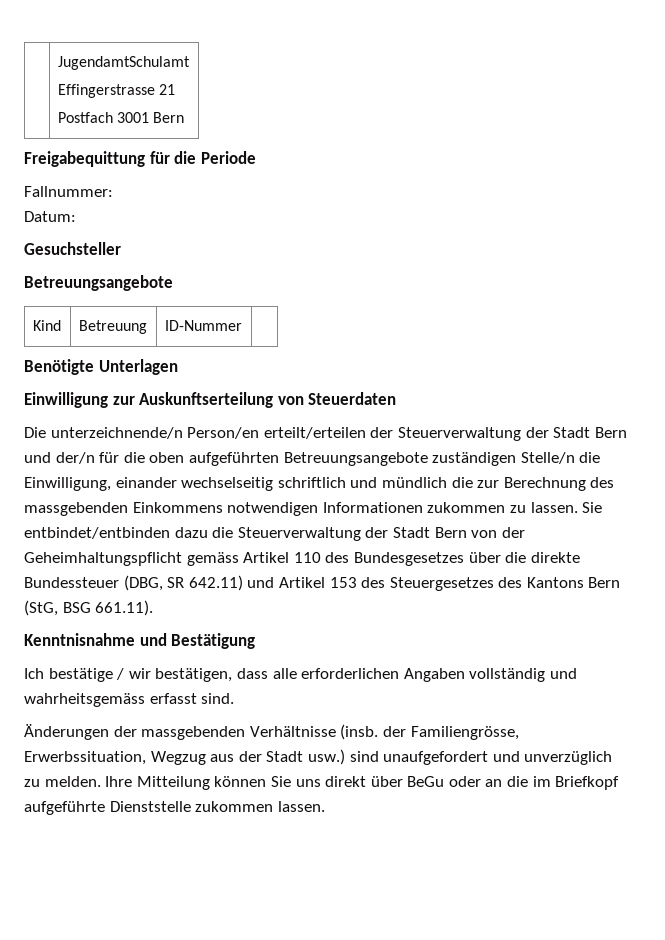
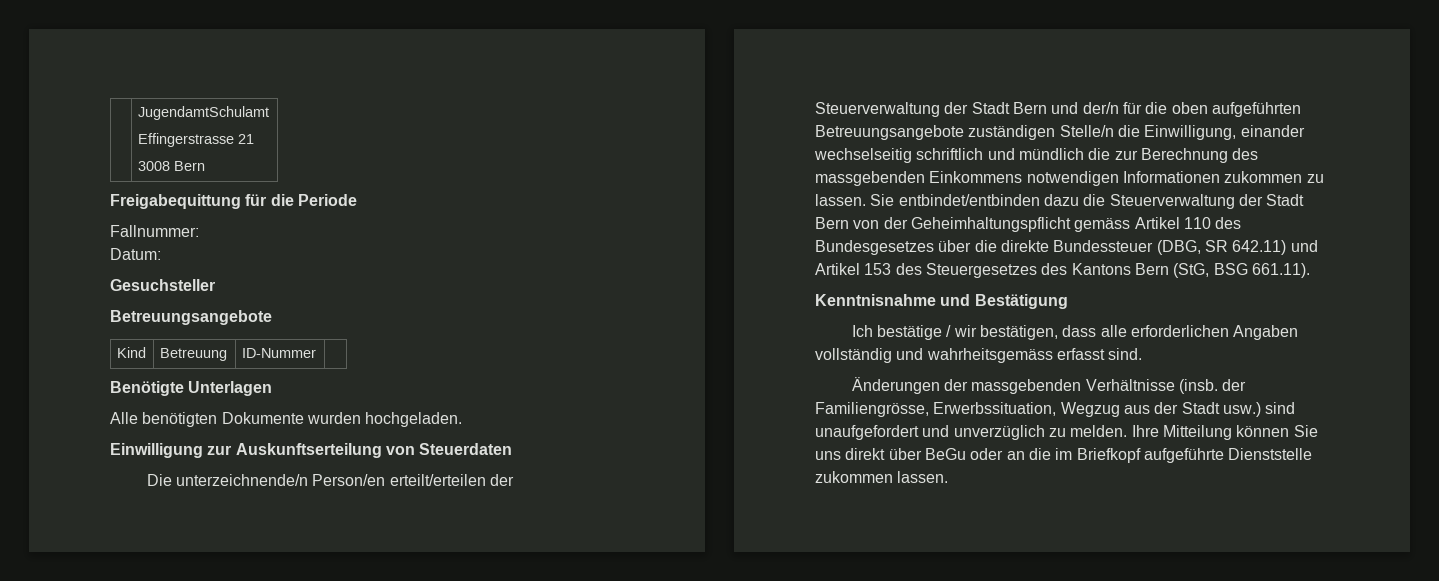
  | JugendamtSchulamt
  Effingerstrasse 21
- Postfach 3001 Bern
+ 3008 Bern
+ Alle benötigten Dokumente wurden hochgeladen.

